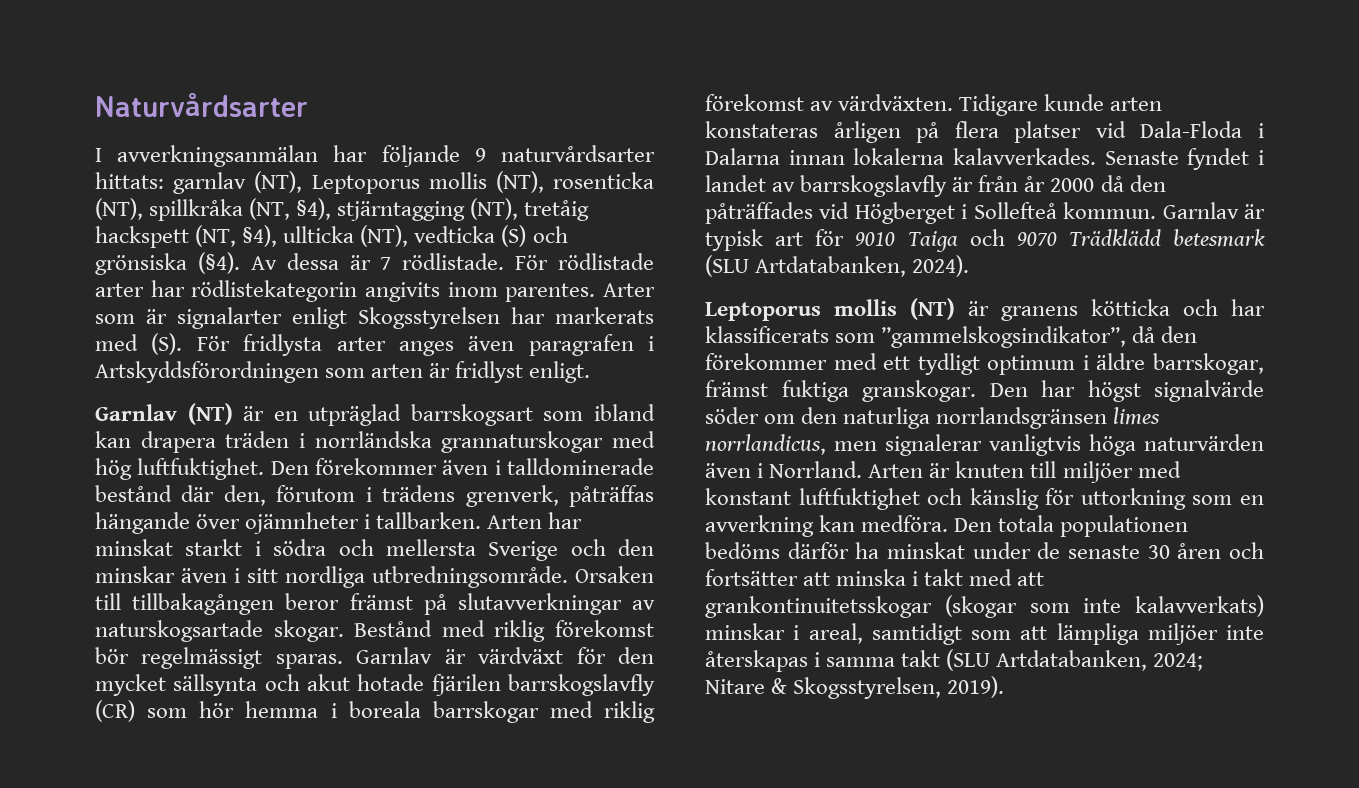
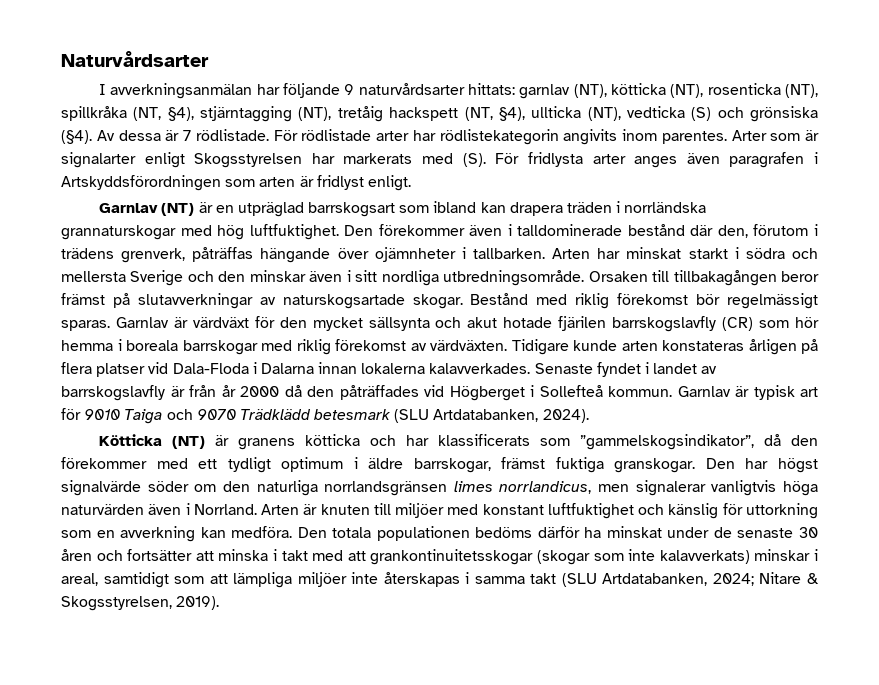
- I avverkningsanmälan har följande 9 naturvårdsarter hittats: garnlav (NT), Leptoporus mollis (NT), rosenticka (NT), spillkråka (NT, §4), stjärntagging (NT), tretåig hackspett (NT, §4), ullticka (NT), vedticka (S) och grönsiska (§4).
+ I avverkningsanmälan har följande 9 naturvårdsarter hittats: garnlav (NT), kötticka (NT), rosenticka (NT), spillkråka (NT, §4), stjärntagging (NT), tretåig hackspett (NT, §4), ullticka (NT), vedticka (S) och grönsiska (§4).
- Leptoporus mollis (NT) är granens kötticka och har klassificerats som ”gammelskogsindikator”, då den förekommer med ett tydligt optimum i äldre barrskogar, främst fuktiga granskogar.
+ Kötticka (NT) är granens kötticka och har klassificerats som ”gammelskogsindikator”, då den förekommer med ett tydligt optimum i äldre barrskogar, främst fuktiga granskogar.

